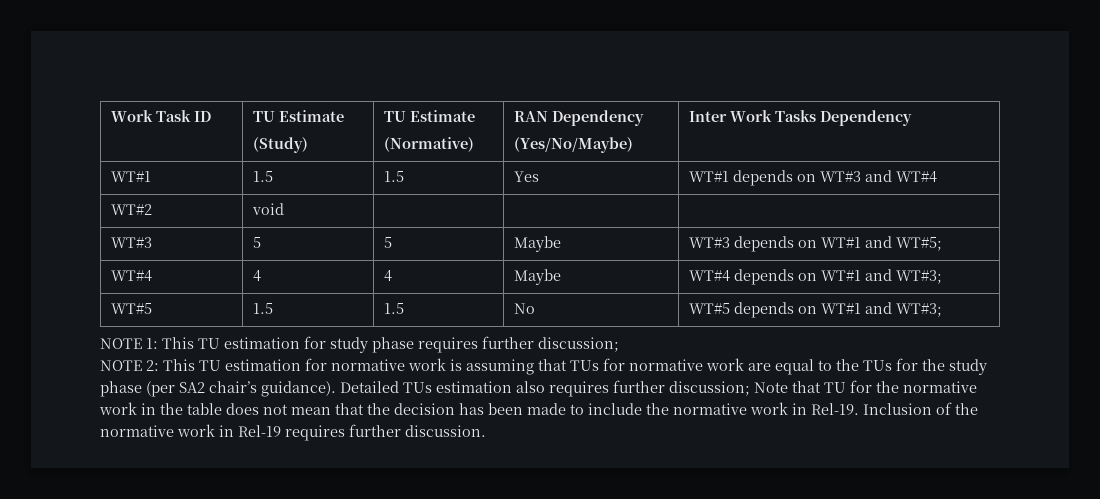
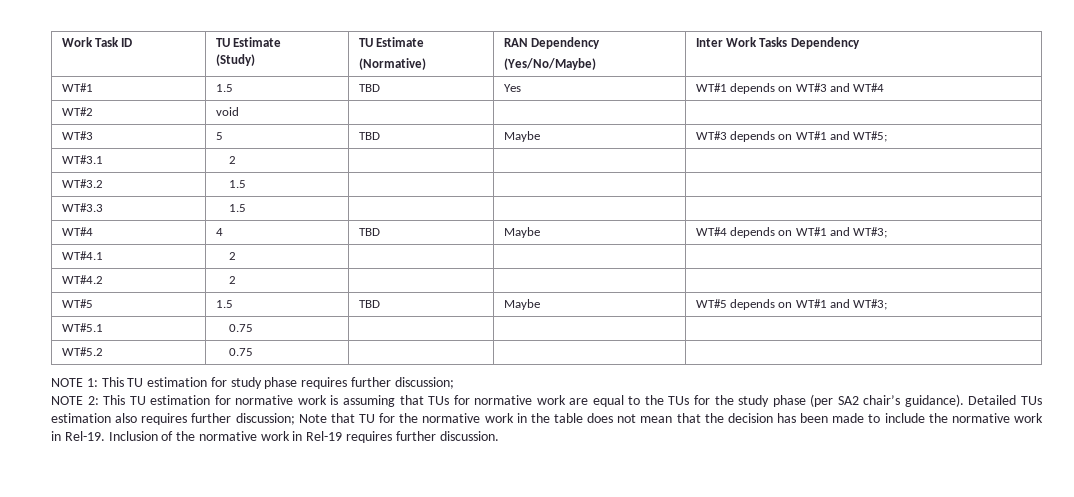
- WT#1 | 1.5 | 1.5 | Yes | WT#1 depends on WT#3 and WT#4
+ WT#1 | 1.5 | TBD | Yes | WT#1 depends on WT#3 and WT#4
- WT#3 | 5 | 5 | Maybe | WT#3 depends on WT#1 and WT#5;
+ WT#3 | 5 | TBD | Maybe | WT#3 depends on WT#1 and WT#5;
+ WT#3.1 | 2 | | |
+ WT#3.2 | 1.5 | | |
+ WT#3.3 | 1.5 | | |
- WT#4 | 4 | 4 | Maybe | WT#4 depends on WT#1 and WT#3;
+ WT#4 | 4 | TBD | Maybe | WT#4 depends on WT#1 and WT#3;
+ WT#4.1 | 2 | | |
+ WT#4.2 | 2 | | |
- WT#5 | 1.5 | 1.5 | No | WT#5 depends on WT#1 and WT#3;
+ WT#5 | 1.5 | TBD | Maybe | WT#5 depends on WT#1 and WT#3;
+ WT#5.1 | 0.75 | | |
+ WT#5.2 | 0.75 | | |

